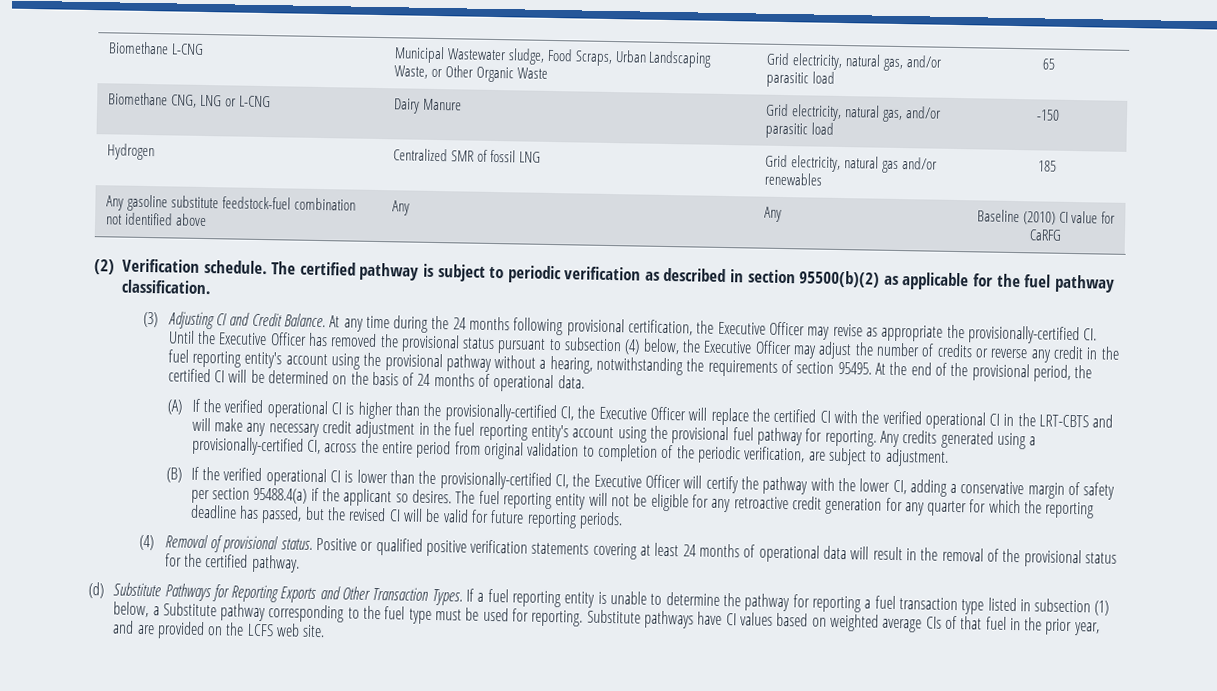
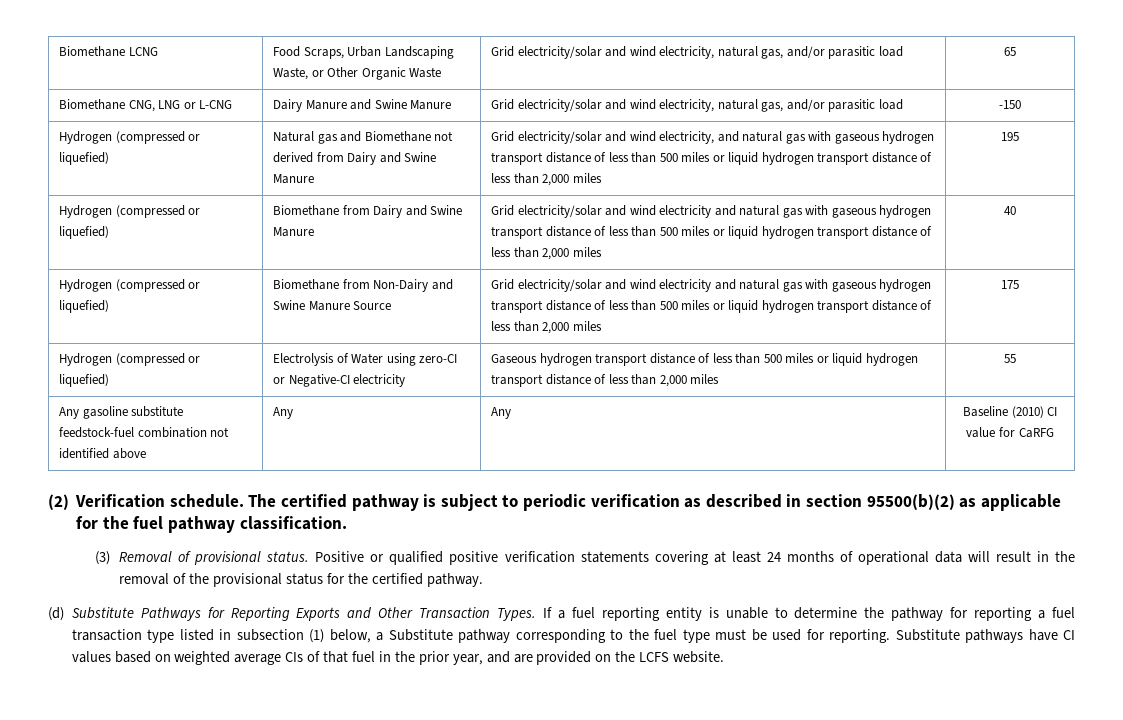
- Biomethane L-CNG | Municipal Wastewater sludge, Food Scraps, Urban Landscaping Waste, or Other Organic Waste | Grid electricity, natural gas, and/or parasitic load | 65
+ Biomethane LCNG | Food Scraps, Urban Landscaping Waste, or Other Organic Waste | Grid electricity/solar and wind electricity, natural gas, and/or parasitic load | 65
- Biomethane CNG, LNG or L-CNG | Dairy Manure | Grid electricity, natural gas, and/or parasitic load | -150
+ Biomethane CNG, LNG or L-CNG | Dairy Manure and Swine Manure | Grid electricity/solar and wind electricity, natural gas, and/or parasitic load | -150
- Hydrogen | Centralized SMR of fossil LNG | Grid electricity, natural gas and/or renewables | 185
+ Hydrogen (compressed or liquefied) | Natural gas and Biomethane not derived from Dairy and Swine Manure | Grid electricity/solar and wind electricity, and natural gas with gaseous hydrogen transport distance of less than 500 miles or liquid hydrogen transport distance of less than 2,000 miles | 195
+ Hydrogen (compressed or liquefied) | Biomethane from Dairy and Swine Manure | Grid electricity/solar and wind electricity and natural gas with gaseous hydrogen transport distance of less than 500 miles or liquid hydrogen transport distance of less than 2,000 miles | 40
+ Hydrogen (compressed or liquefied) | Biomethane from Non-Dairy and Swine Manure Source | Grid electricity/solar and wind electricity and natural gas with gaseous hydrogen transport distance of less than 500 miles or liquid hydrogen transport distance of less than 2,000 miles | 175
+ Hydrogen (compressed or liquefied) | Electrolysis of Water using zero-CI or Negative-CI electricity | Gaseous hydrogen transport distance of less than 500 miles or liquid hydrogen transport distance of less than 2,000 miles | 55
- (3) Adjusting CI and Credit Balance. At any time during the 24 months following provisional certification, the Executive Officer may revise as appropriate the provisionally-certified CI. Until the Executive Officer has removed the provisional status pursuant to subsection (4) below, the Executive Officer may adjust the number of credits or reverse any credit in the fuel reporting entity's account using the provisional pathway without a hearing, notwithstanding the requirements of section 95495. At the end of the provisional period, the certified CI will be determined on the basis of 24 months of operational data.
- (A) If the verified operational CI is higher than the provisionally-certified CI, the Executive Officer will replace the certified CI with the verified operational CI in the LRT-CBTS and will make any necessary credit adjustment in the fuel reporting entity's account using the provisional fuel pathway for reporting. Any credits generated using a provisionally-certified CI, across the entire period from original validation to completion of the periodic verification, are subject to adjustment.
- (B) If the verified operational CI is lower than the provisionally-certified CI, the Executive Officer will certify the pathway with the lower CI, adding a conservative margin of safety per section 95488.4(a) if the applicant so desires. The fuel reporting entity will not be eligible for any retroactive credit generation for any quarter for which the reporting deadline has passed, but the revised CI will be valid for future reporting periods.
- (4) Removal of provisional status.
+ (3) Removal of provisional status.
- Substitute pathways have CI values based on weighted average CIs of that fuel in the prior year, and are provided on the LCFS web site.
+ Substitute pathways have CI values based on weighted average CIs of that fuel in the prior year, and are provided on the LCFS website.

